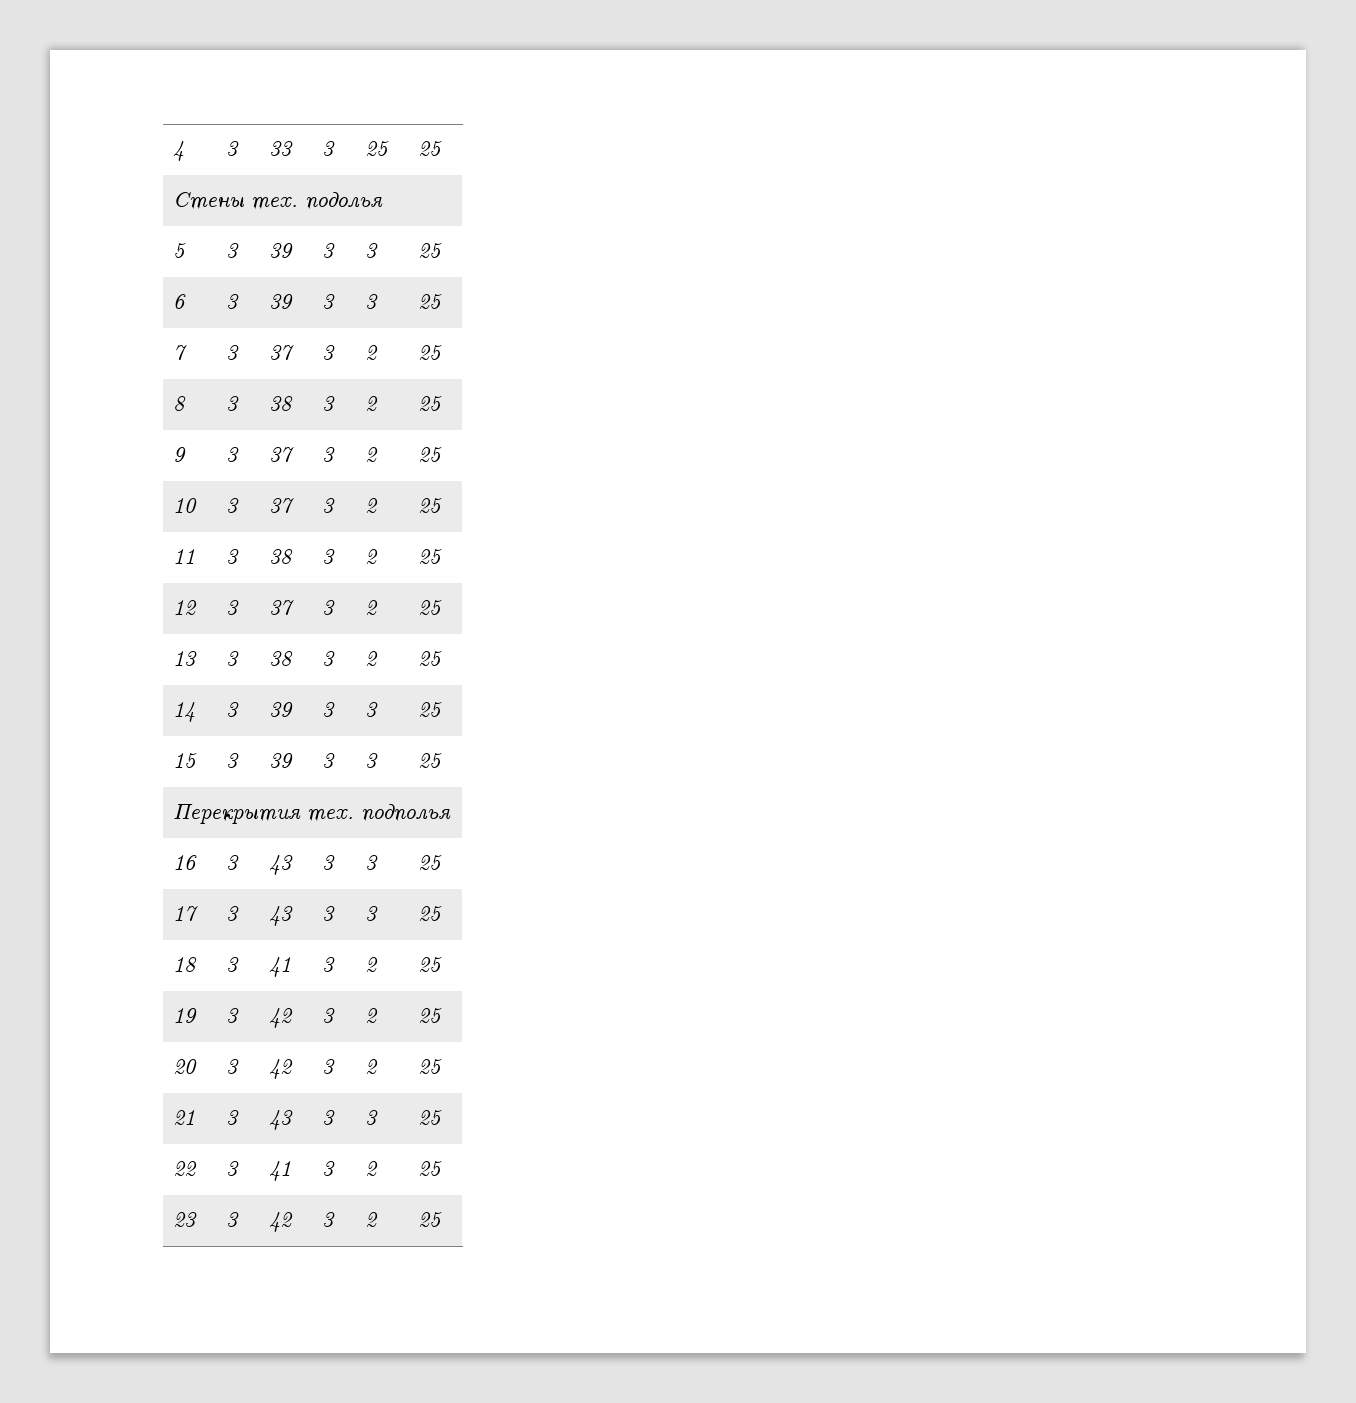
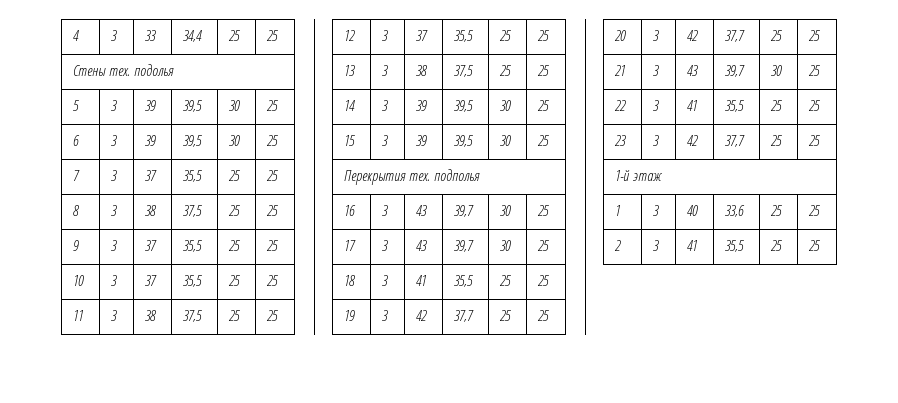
- 4 | 3 | 33 | 3 | 25 | 25
+ 4 | 3 | 33 | 34,4 | 25 | 25
- 5 | 3 | 39 | 3 | 3 | 25
+ 5 | 3 | 39 | 39,5 | 30 | 25
- 6 | 3 | 39 | 3 | 3 | 25
+ 6 | 3 | 39 | 39,5 | 30 | 25
- 7 | 3 | 37 | 3 | 2 | 25
+ 7 | 3 | 37 | 35,5 | 25 | 25
- 8 | 3 | 38 | 3 | 2 | 25
+ 8 | 3 | 38 | 37,5 | 25 | 25
- 9 | 3 | 37 | 3 | 2 | 25
+ 9 | 3 | 37 | 35,5 | 25 | 25
- 10 | 3 | 37 | 3 | 2 | 25
+ 10 | 3 | 37 | 35,5 | 25 | 25
- 11 | 3 | 38 | 3 | 2 | 25
+ 11 | 3 | 38 | 37,5 | 25 | 25
- 12 | 3 | 37 | 3 | 2 | 25
+ 12 | 3 | 37 | 35,5 | 25 | 25
- 13 | 3 | 38 | 3 | 2 | 25
+ 13 | 3 | 38 | 37,5 | 25 | 25
- 14 | 3 | 39 | 3 | 3 | 25
+ 14 | 3 | 39 | 39,5 | 30 | 25
- 15 | 3 | 39 | 3 | 3 | 25
+ 15 | 3 | 39 | 39,5 | 30 | 25
- 16 | 3 | 43 | 3 | 3 | 25
+ 16 | 3 | 43 | 39,7 | 30 | 25
- 17 | 3 | 43 | 3 | 3 | 25
+ 17 | 3 | 43 | 39,7 | 30 | 25
- 18 | 3 | 41 | 3 | 2 | 25
+ 18 | 3 | 41 | 35,5 | 25 | 25
- 19 | 3 | 42 | 3 | 2 | 25
+ 19 | 3 | 42 | 37,7 | 25 | 25
- 20 | 3 | 42 | 3 | 2 | 25
+ 20 | 3 | 42 | 37,7 | 25 | 25
- 21 | 3 | 43 | 3 | 3 | 25
+ 21 | 3 | 43 | 39,7 | 30 | 25
- 22 | 3 | 41 | 3 | 2 | 25
+ 22 | 3 | 41 | 35,5 | 25 | 25
- 23 | 3 | 42 | 3 | 2 | 25
+ 23 | 3 | 42 | 37,7 | 25 | 25
+ 1-й этаж
+ 1 | 3 | 40 | 33,6 | 25 | 25
+ 2 | 3 | 41 | 35,5 | 25 | 25

